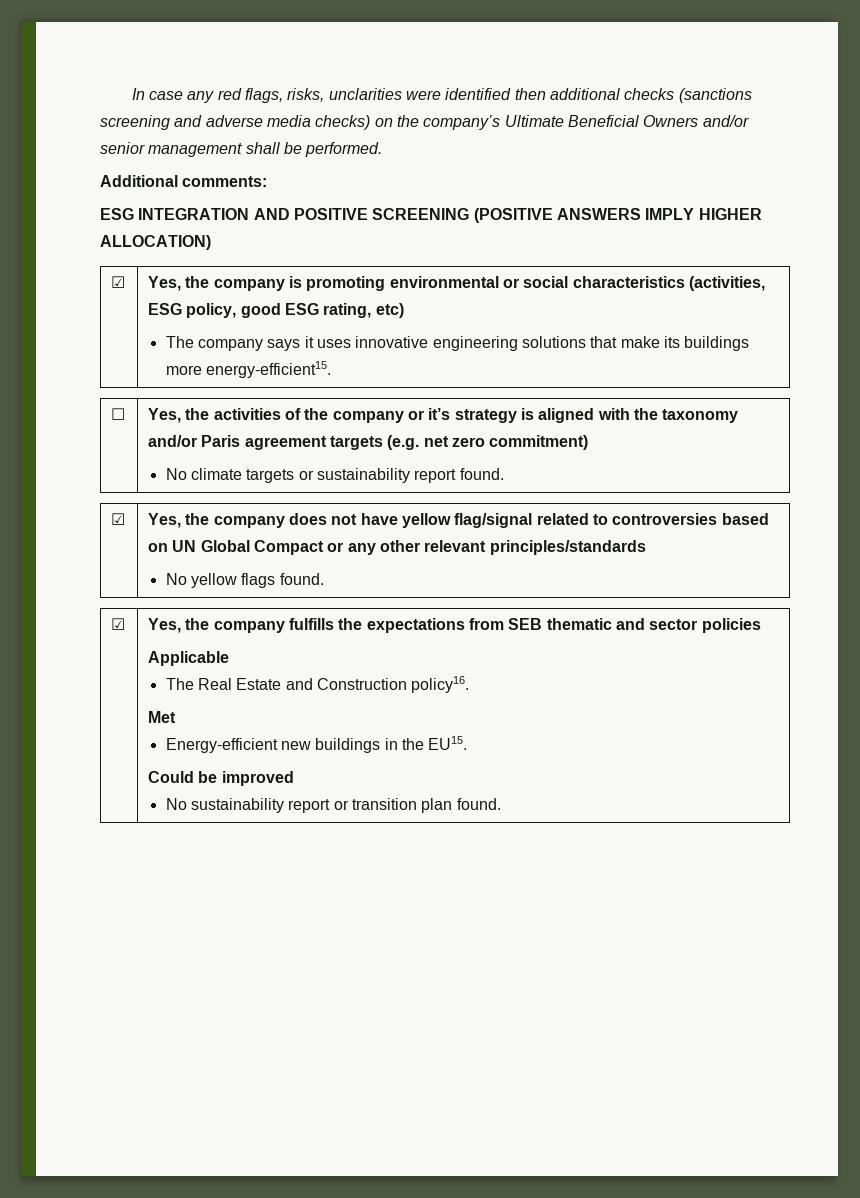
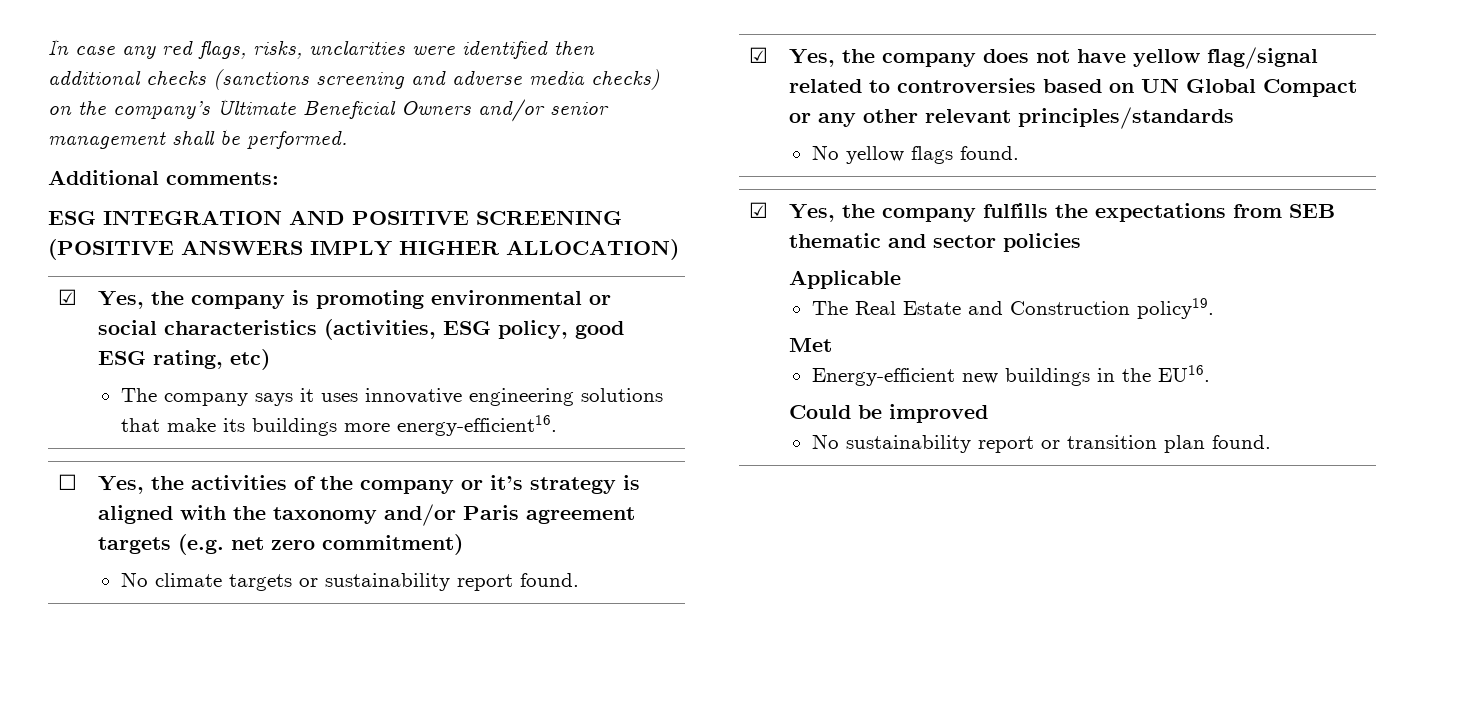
  ☑ | Yes, the company is promoting environmental or social characteristics (activities, ESG policy, good ESG rating, etc)
- The company says it uses innovative engineering solutions that make its buildings more energy-efficient15.
+ The company says it uses innovative engineering solutions that make its buildings more energy-efficient16.
  ☑ | Yes, the company fulfills the expectations from SEB thematic and sector policies
  Applicable
- The Real Estate and Construction policy16.
+ The Real Estate and Construction policy19.
  Met
- Energy-efficient new buildings in the EU15.
+ Energy-efficient new buildings in the EU16.

